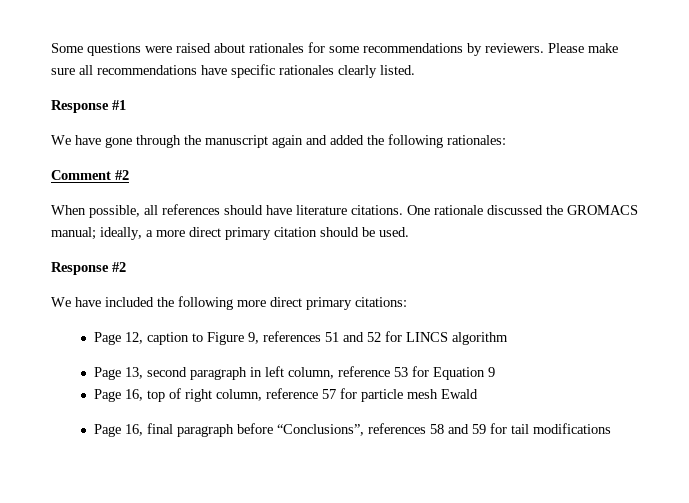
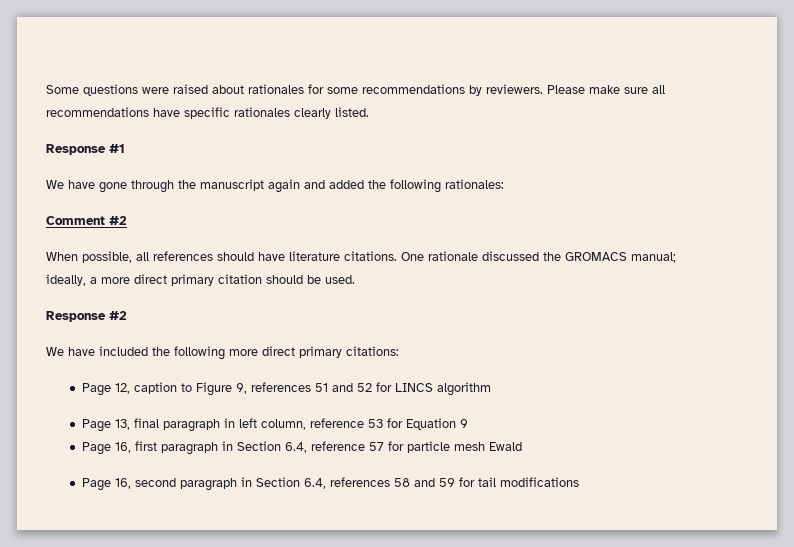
- Page 13, second paragraph in left column, reference 53 for Equation 9
+ Page 13, final paragraph in left column, reference 53 for Equation 9
- Page 16, top of right column, reference 57 for particle mesh Ewald
+ Page 16, first paragraph in Section 6.4, reference 57 for particle mesh Ewald
- Page 16, final paragraph before “Conclusions”, references 58 and 59 for tail modifications
+ Page 16, second paragraph in Section 6.4, references 58 and 59 for tail modifications

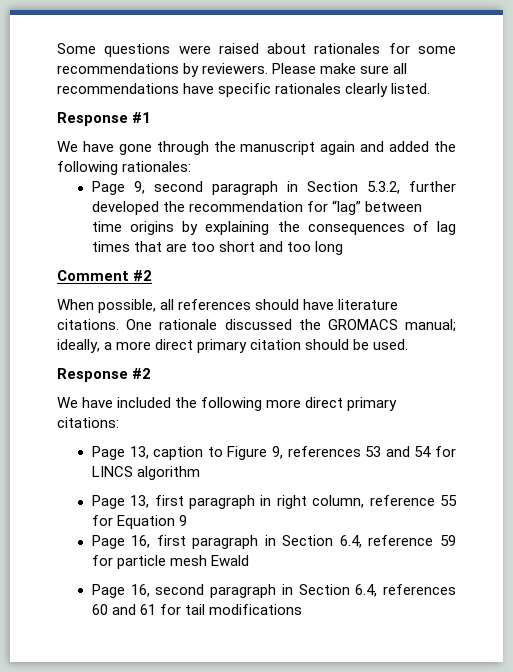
+ Page 9, second paragraph in Section 5.3.2, further developed the recommendation for “lag” between time origins by explaining the consequences of lag times that are too short and too long
- Page 12, caption to Figure 9, references 51 and 52 for LINCS algorithm
+ Page 13, caption to Figure 9, references 53 and 54 for LINCS algorithm
- Page 13, final paragraph in left column, reference 53 for Equation 9
+ Page 13, first paragraph in right column, reference 55 for Equation 9
- Page 16, first paragraph in Section 6.4, reference 57 for particle mesh Ewald
+ Page 16, first paragraph in Section 6.4, reference 59 for particle mesh Ewald
- Page 16, second paragraph in Section 6.4, references 58 and 59 for tail modifications
+ Page 16, second paragraph in Section 6.4, references 60 and 61 for tail modifications

